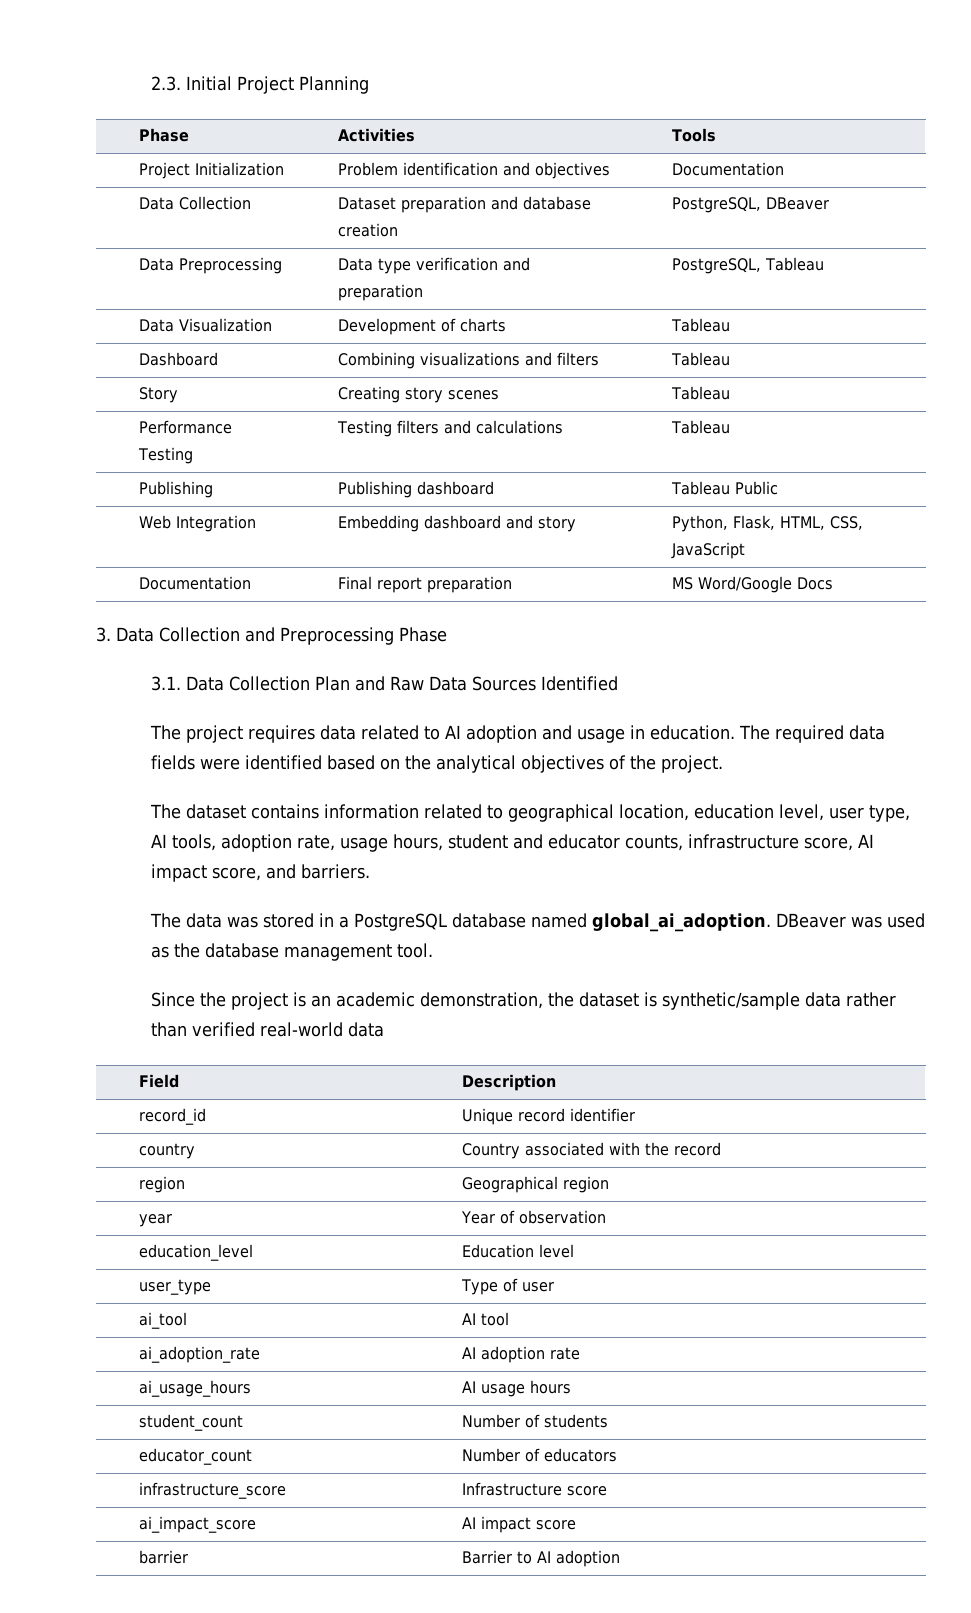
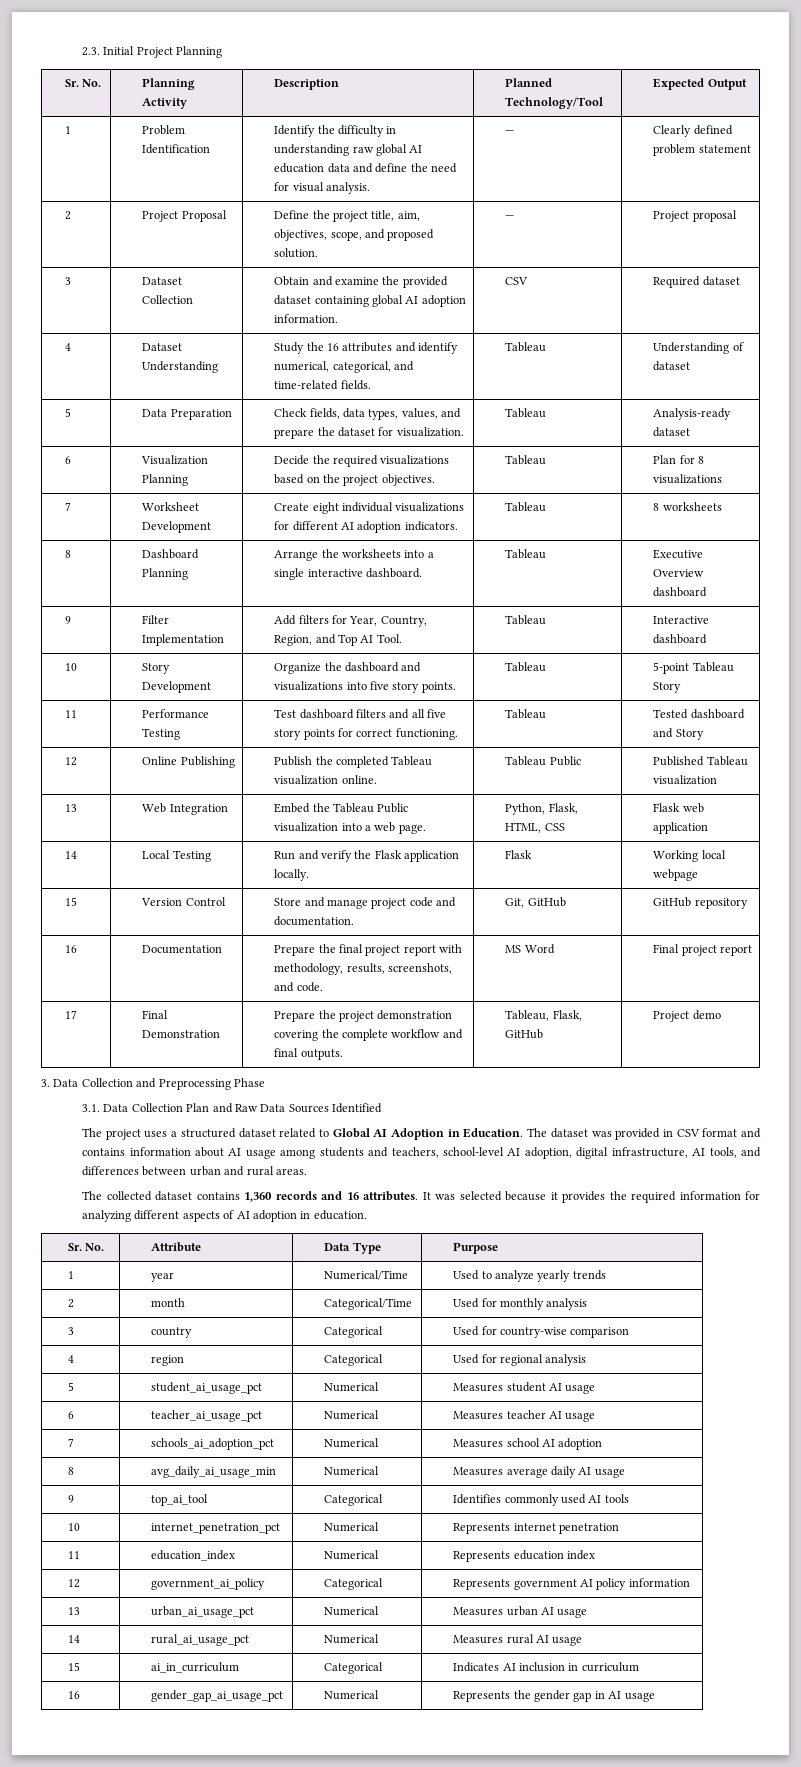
- Phase | Activities | Tools
- Project Initialization | Problem identification and objectives | Documentation
- Data Collection | Dataset preparation and database creation | PostgreSQL, DBeaver
- Data Preprocessing | Data type verification and preparation | PostgreSQL, Tableau
- Data Visualization | Development of charts | Tableau
- Dashboard | Combining visualizations and filters | Tableau
- Story | Creating story scenes | Tableau
- Performance Testing | Testing filters and calculations | Tableau
- Publishing | Publishing dashboard | Tableau Public
- Web Integration | Embedding dashboard and story | Python, Flask, HTML, CSS, JavaScript
- Documentation | Final report preparation | MS Word/Google Docs
+ Sr. No. | Planning Activity | Description | Planned Technology/Tool | Expected Output
+ 1 | Problem Identification | Identify the difficulty in understanding raw global AI education data and define the need for visual analysis. | — | Clearly defined problem statement
+ 2 | Project Proposal | Define the project title, aim, objectives, scope, and proposed solution. | — | Project proposal
+ 3 | Dataset Collection | Obtain and examine the provided dataset containing global AI adoption information. | CSV | Required dataset
+ 4 | Dataset Understanding | Study the 16 attributes and identify numerical, categorical, and time-related fields. | Tableau | Understanding of dataset
+ 5 | Data Preparation | Check fields, data types, values, and prepare the dataset for visualization. | Tableau | Analysis-ready dataset
+ 6 | Visualization Planning | Decide the required visualizations based on the project objectives. | Tableau | Plan for 8 visualizations
+ 7 | Worksheet Development | Create eight individual visualizations for different AI adoption indicators. | Tableau | 8 worksheets
+ 8 | Dashboard Planning | Arrange the worksheets into a single interactive dashboard. | Tableau | Executive Overview dashboard
+ 9 | Filter Implementation | Add filters for Year, Country, Region, and Top AI Tool. | Tableau | Interactive dashboard
+ 10 | Story Development | Organize the dashboard and visualizations into five story points. | Tableau | 5-point Tableau Story
+ 11 | Performance Testing | Test dashboard filters and all five story points for correct functioning. | Tableau | Tested dashboard and Story
+ 12 | Online Publishing | Publish the completed Tableau visualization online. | Tableau Public | Published Tableau visualization
+ 13 | Web Integration | Embed the Tableau Public visualization into a web page. | Python, Flask, HTML, CSS | Flask web application
+ 14 | Local Testing | Run and verify the Flask application locally. | Flask | Working local webpage
+ 15 | Version Control | Store and manage project code and documentation. | Git, GitHub | GitHub repository
+ 16 | Documentation | Prepare the final project report with methodology, results, screenshots, and code. | MS Word | Final project report
+ 17 | Final Demonstration | Prepare the project demonstration covering the complete workflow and final outputs. | Tableau, Flask, GitHub | Project demo
- The project requires data related to AI adoption and usage in education. The required data fields were identified based on the analytical objectives of the project.
- The dataset contains information related to geographical location, education level, user type, AI tools, adoption rate, usage hours, student and educator counts, infrastructure score, AI impact score, and barriers.
- The data was stored in a PostgreSQL database named global_ai_adoption. DBeaver was used as the database management tool.
- Since the project is an academic demonstration, the dataset is synthetic/sample data rather than verified real-world data
- Field | Description
- record_id | Unique record identifier
- country | Country associated with the record
- region | Geographical region
- year | Year of observation
- education_level | Education level
- user_type | Type of user
- ai_tool | AI tool
- ai_adoption_rate | AI adoption rate
- ai_usage_hours | AI usage hours
- student_count | Number of students
- educator_count | Number of educators
- infrastructure_score | Infrastructure score
- ai_impact_score | AI impact score
- barrier | Barrier to AI adoption
+ The project uses a structured dataset related to Global AI Adoption in Education. The dataset was provided in CSV format and contains information about AI usage among students and teachers, school-level AI adoption, digital infrastructure, AI tools, and differences between urban and rural areas.
+ The collected dataset contains 1,360 records and 16 attributes. It was selected because it provides the required information for analyzing different aspects of AI adoption in education.
+ Sr. No. | Attribute | Data Type | Purpose
+ 1 | year | Numerical/Time | Used to analyze yearly trends
+ 2 | month | Categorical/Time | Used for monthly analysis
+ 3 | country | Categorical | Used for country-wise comparison
+ 4 | region | Categorical | Used for regional analysis
+ 5 | student_ai_usage_pct | Numerical | Measures student AI usage
+ 6 | teacher_ai_usage_pct | Numerical | Measures teacher AI usage
+ 7 | schools_ai_adoption_pct | Numerical | Measures school AI adoption
+ 8 | avg_daily_ai_usage_min | Numerical | Measures average daily AI usage
+ 9 | top_ai_tool | Categorical | Identifies commonly used AI tools
+ 10 | internet_penetration_pct | Numerical | Represents internet penetration
+ 11 | education_index | Numerical | Represents education index
+ 12 | government_ai_policy | Categorical | Represents government AI policy information
+ 13 | urban_ai_usage_pct | Numerical | Measures urban AI usage
+ 14 | rural_ai_usage_pct | Numerical | Measures rural AI usage
+ 15 | ai_in_curriculum | Categorical | Indicates AI inclusion in curriculum
+ 16 | gender_gap_ai_usage_pct | Numerical | Represents the gender gap in AI usage

